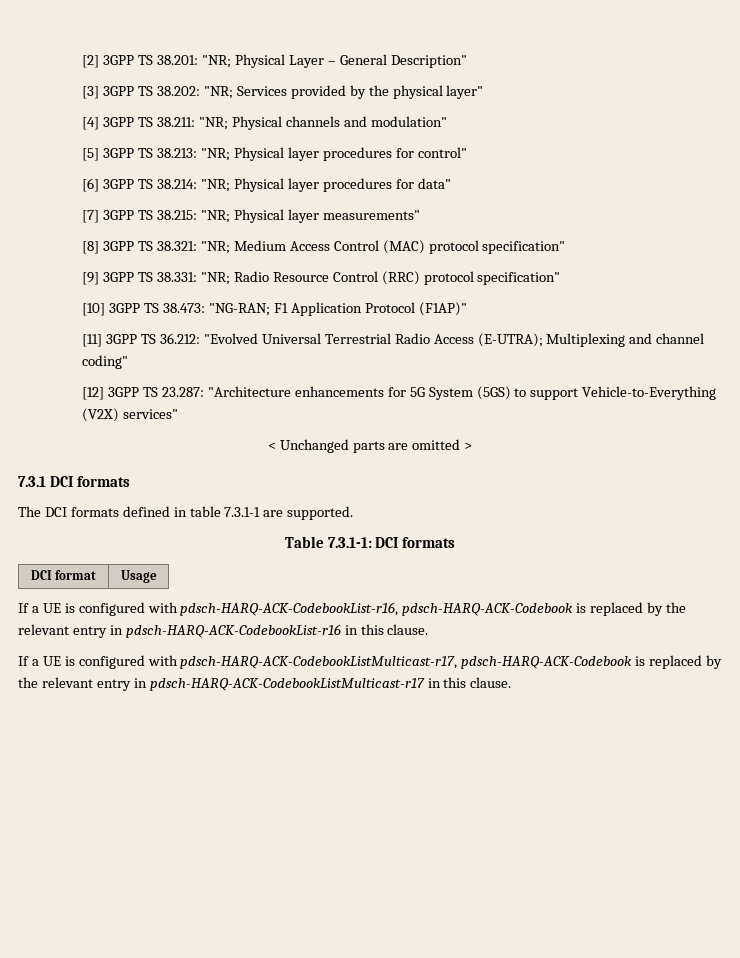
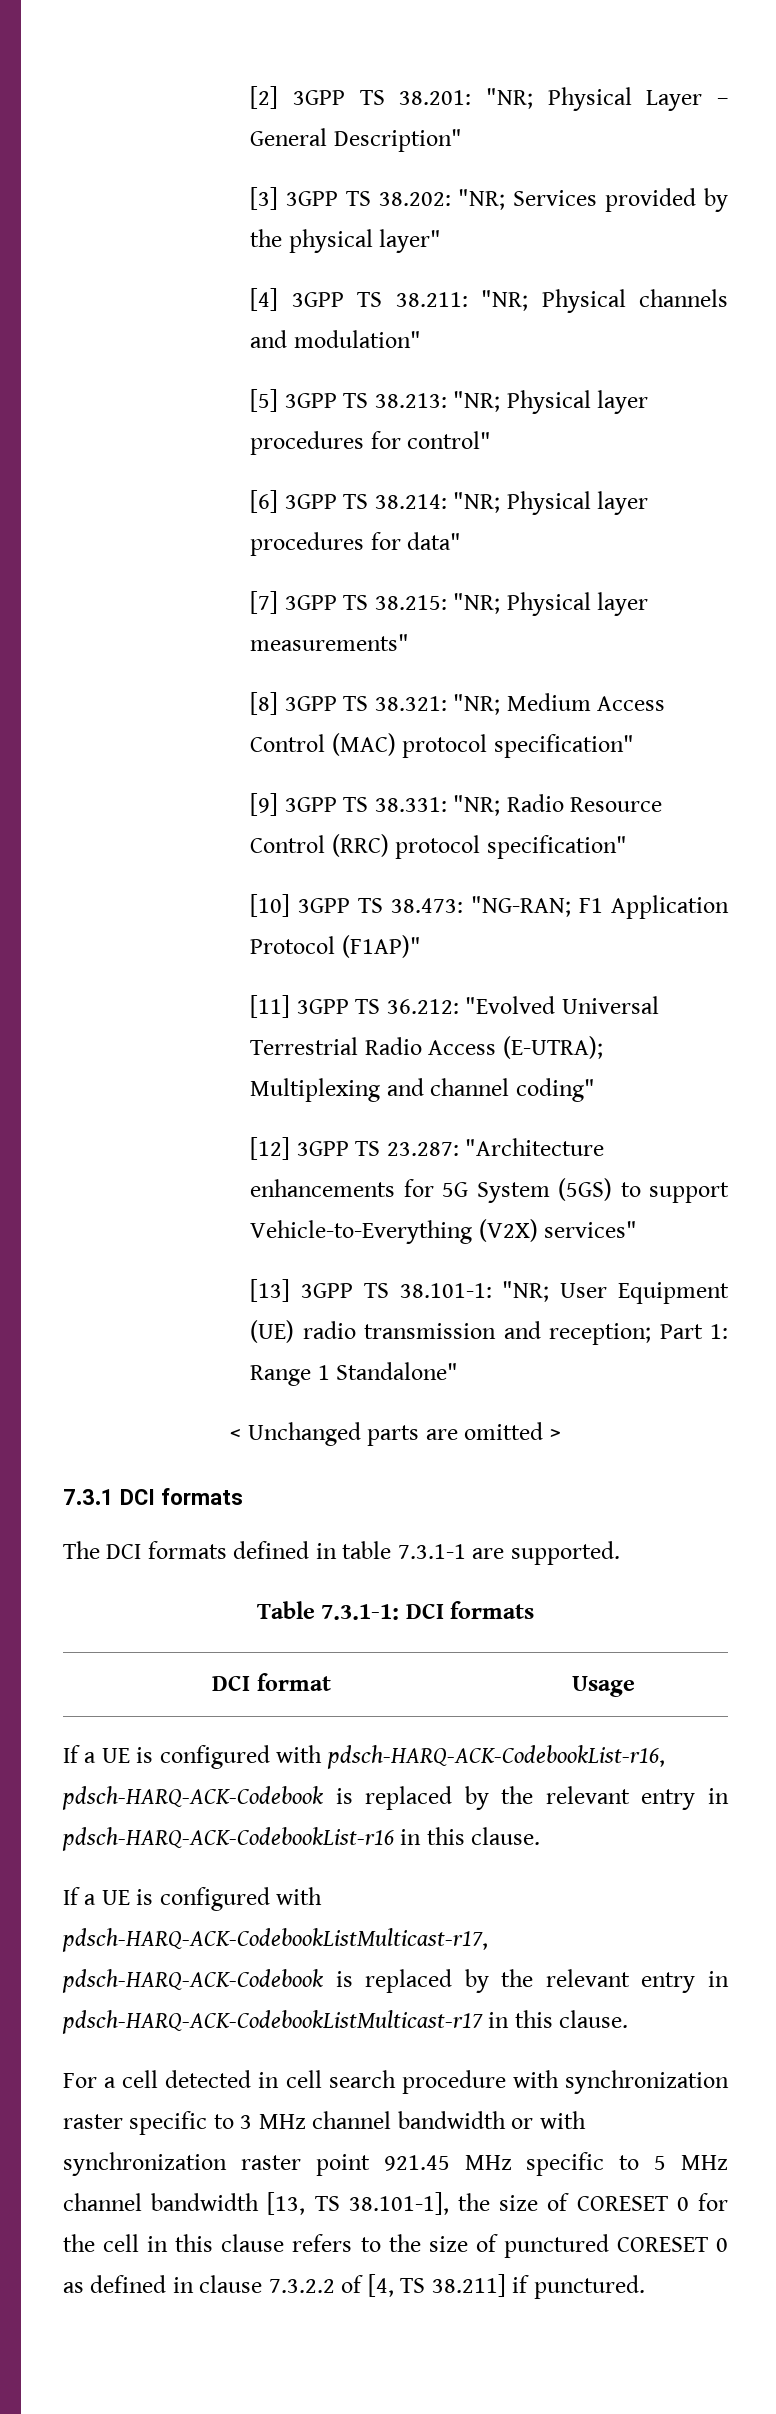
+ [13] 3GPP TS 38.101-1: "NR; User Equipment (UE) radio transmission and reception; Part 1: Range 1 Standalone"
+ For a cell detected in cell search procedure with synchronization raster specific to 3 MHz channel bandwidth or with synchronization raster point 921.45 MHz specific to 5 MHz channel bandwidth [13, TS 38.101-1], the size of CORESET 0 for the cell in this clause refers to the size of punctured CORESET 0 as defined in clause 7.3.2.2 of [4, TS 38.211] if punctured.

